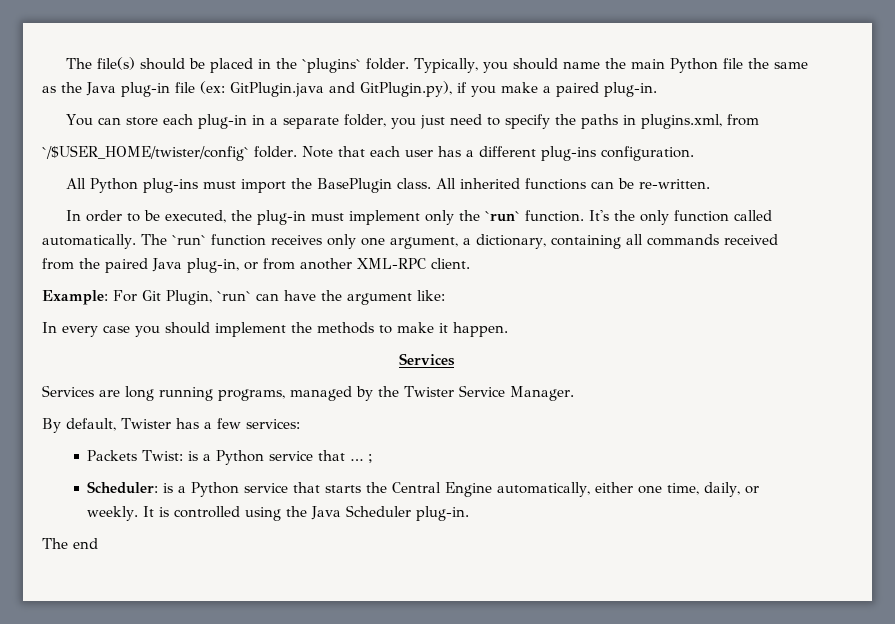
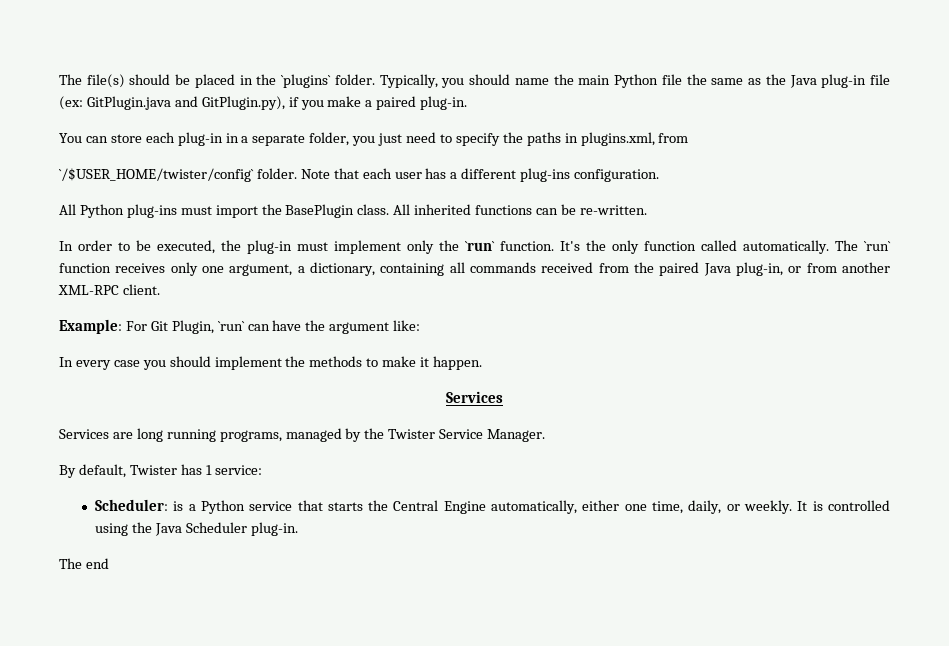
- By default, Twister has a few services:
- Packets Twist: is a Python service that … ;
+ By default, Twister has 1 service:

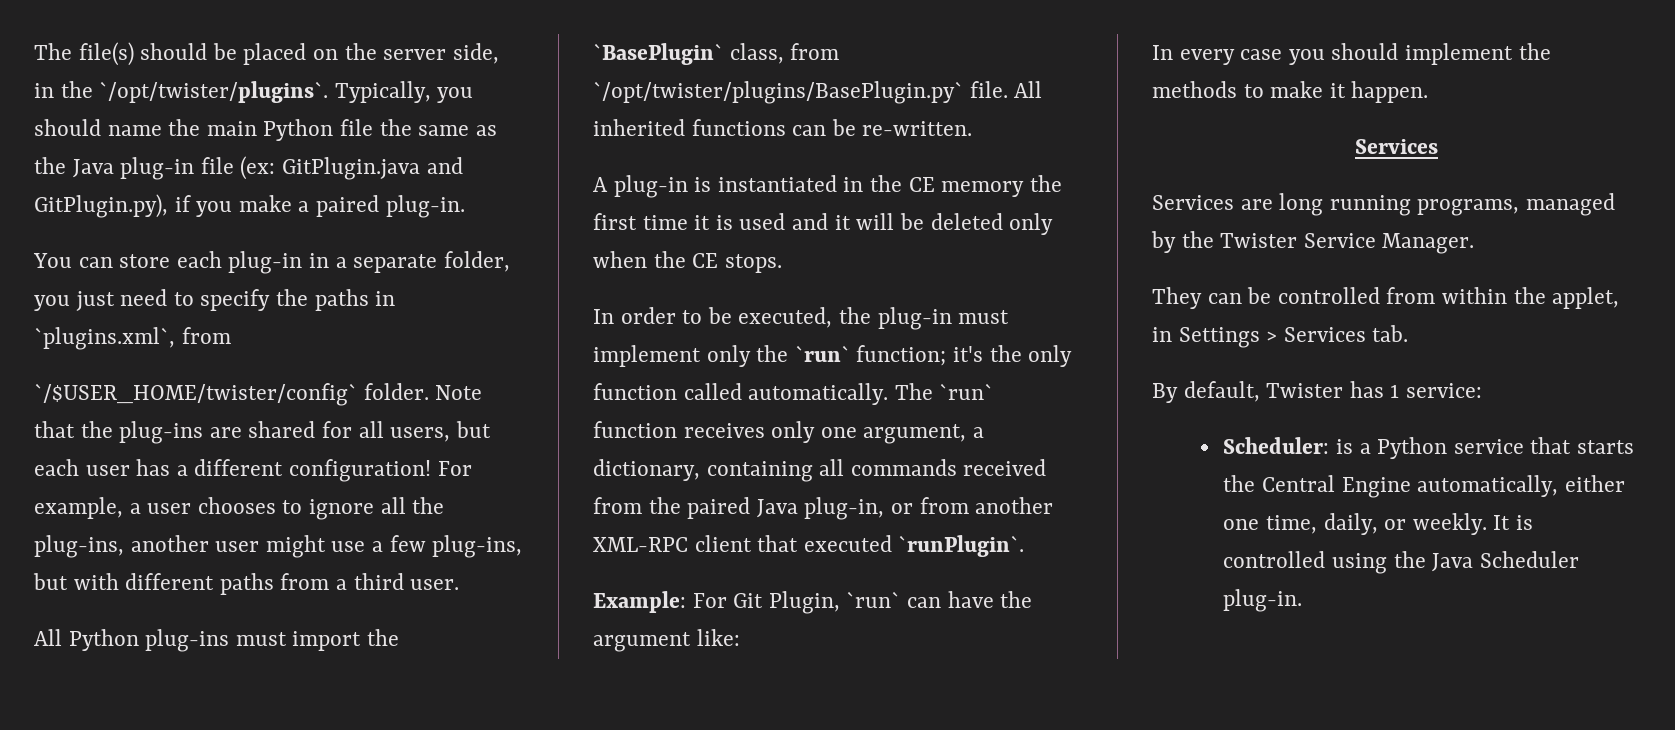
- The file(s) should be placed in the `plugins` folder.
+ The file(s) should be placed on the server side, in the `/opt/twister/plugins`.
- You can store each plug-in in a separate folder, you just need to specify the paths in plugins.xml, from
+ You can store each plug-in in a separate folder, you just need to specify the paths in `plugins.xml`, from
- Note that each user has a different plug-ins configuration.
+ Note that the plug-ins are shared for all users, but each user has a different configuration! For example, a user chooses to ignore all the plug-ins, another user might use a few plug-ins, but with different paths from a third user.
- All Python plug-ins must import the BasePlugin class.
+ All Python plug-ins must import the `BasePlugin` class, from `/opt/twister/plugins/BasePlugin.py` file.
+ A plug-in is instantiated in the CE memory the first time it is used and it will be deleted only when the CE stops.
- In order to be executed, the plug-in must implement only the `run` function. It's the only function called automatically.
+ In order to be executed, the plug-in must implement only the `run` function; it's the only function called automatically.
- The `run` function receives only one argument, a dictionary, containing all commands received from the paired Java plug-in, or from another XML-RPC client.
+ The `run` function receives only one argument, a dictionary, containing all commands received from the paired Java plug-in, or from another XML-RPC client that executed `runPlugin`.
+ They can be controlled from within the applet, in Settings > Services tab.
- The end

